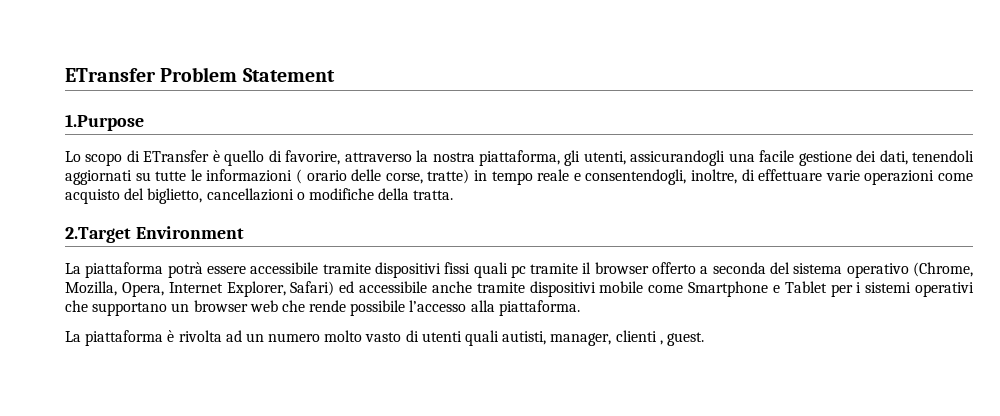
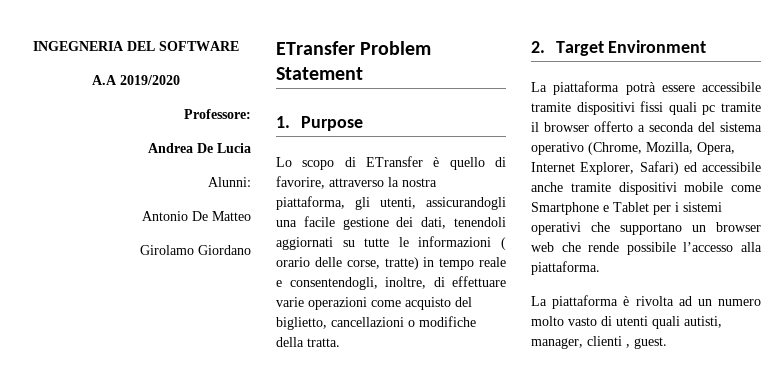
+ INGEGNERIA DEL SOFTWARE
+ A.A 2019/2020
+ Professore:
+ Andrea De Lucia
+ Alunni:
+ Antonio De Matteo
+ Girolamo Giordano
- 1.Purpose
+ 1. Purpose
- 2.Target Environment
+ 2. Target Environment

